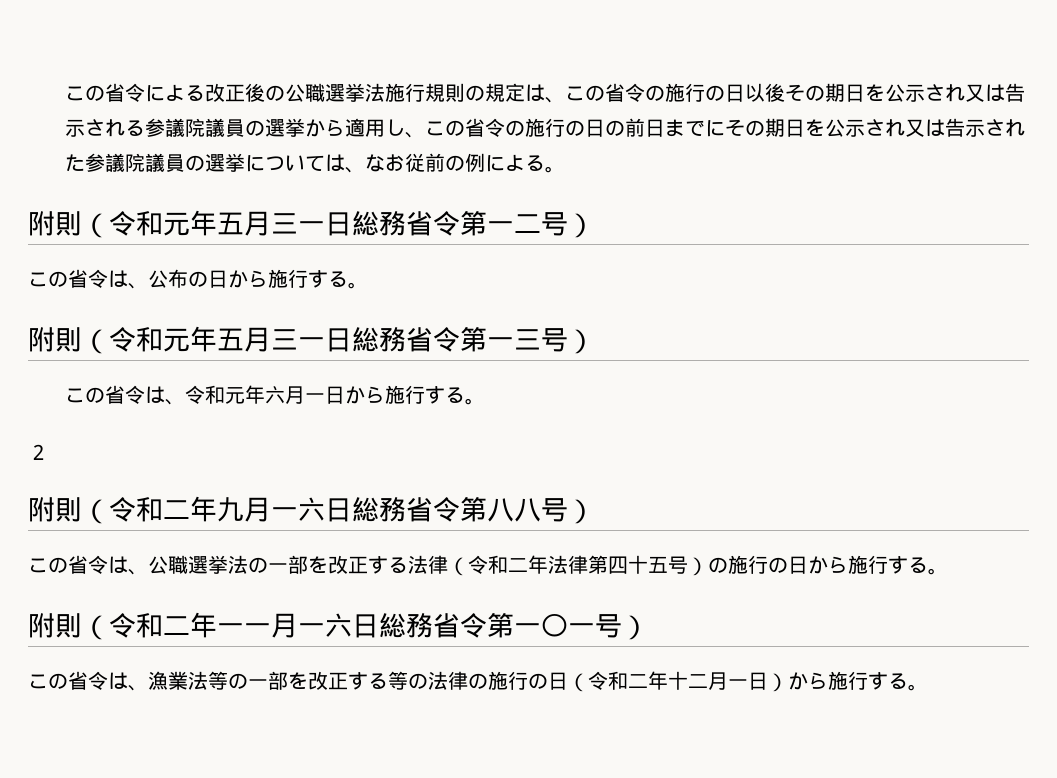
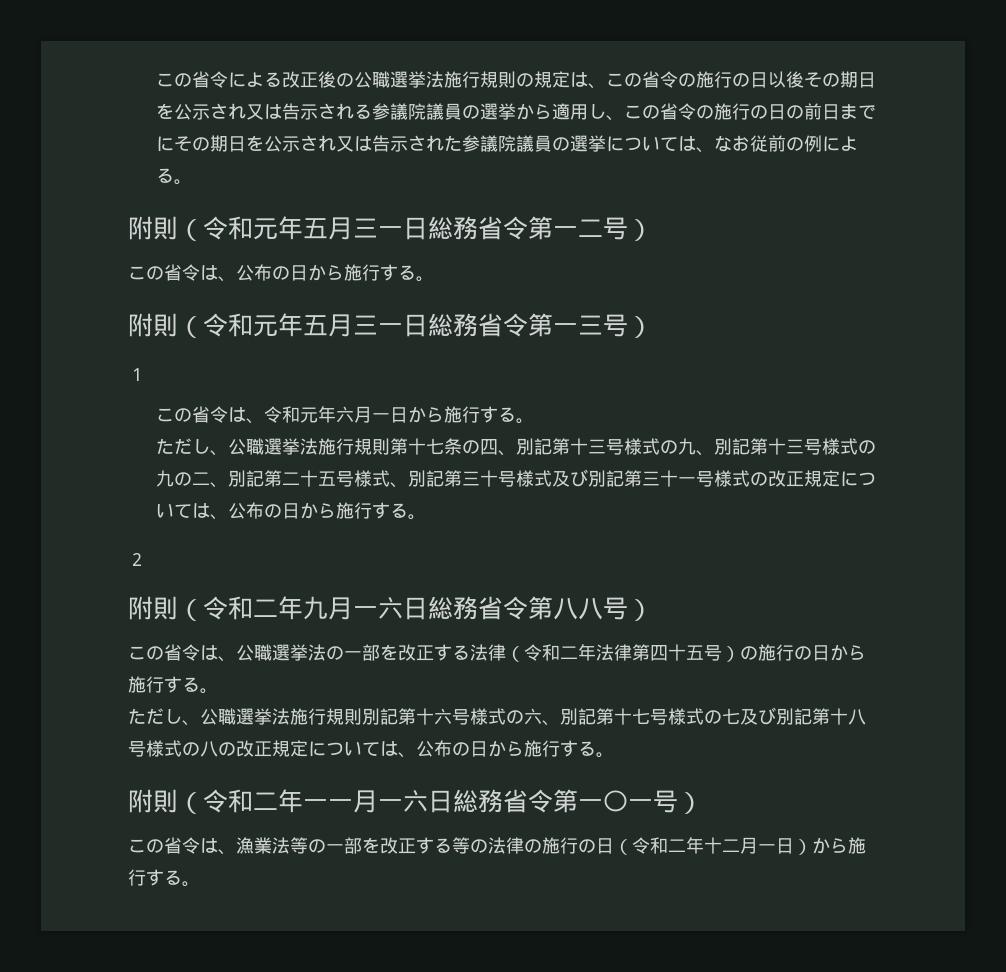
+ １
+ ただし、公職選挙法施行規則第十七条の四、別記第十三号様式の九、別記第十三号様式の九の二、別記第二十五号様式、別記第三十号様式及び別記第三十一号様式の改正規定については、公布の日から施行する。
+ ただし、公職選挙法施行規則別記第十六号様式の六、別記第十七号様式の七及び別記第十八号様式の八の改正規定については、公布の日から施行する。

